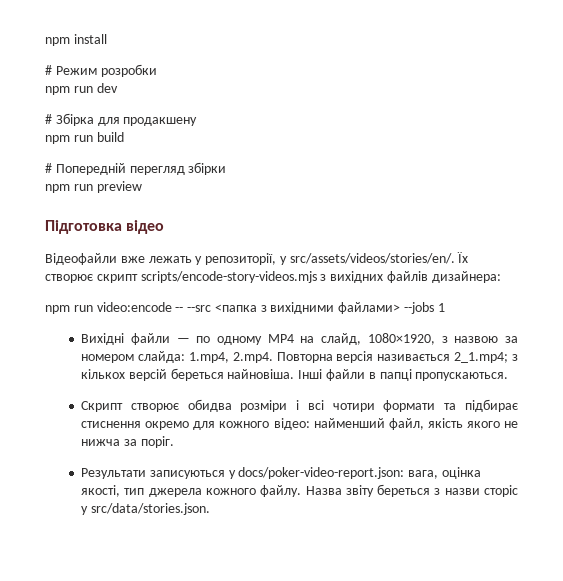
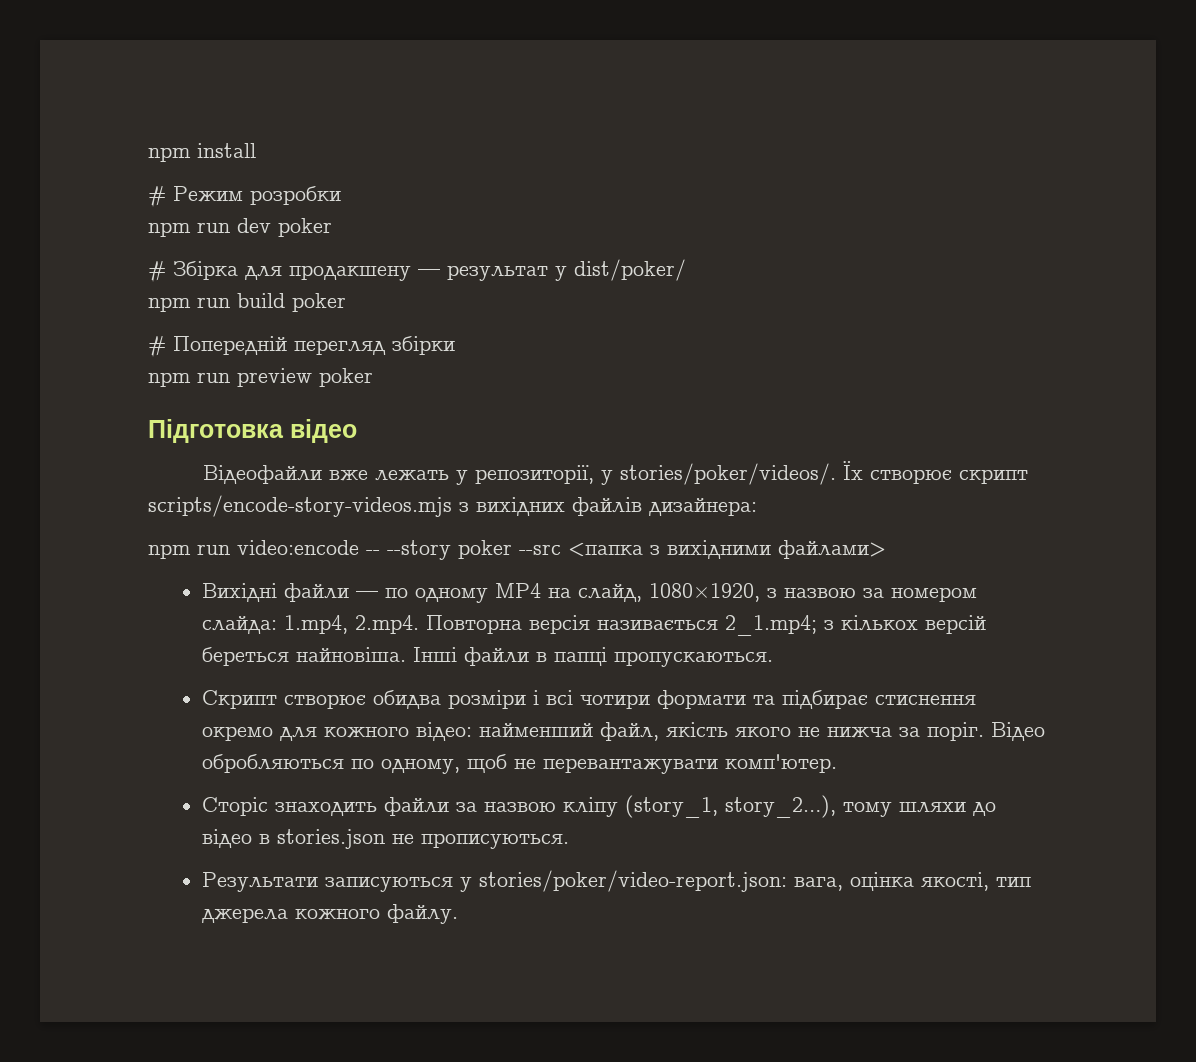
- npm run dev
+ npm run dev poker
- # Збірка для продакшену
+ # Збірка для продакшену — результат у dist/poker/
- npm run build
+ npm run build poker
- npm run preview
+ npm run preview poker
- Відеофайли вже лежать у репозиторії, у src/assets/videos/stories/en/.
+ Відеофайли вже лежать у репозиторії, у stories/poker/videos/.
- npm run video:encode -- --src <папка з вихідними файлами> --jobs 1
+ npm run video:encode -- --story poker --src <папка з вихідними файлами>
+ Відео обробляються по одному, щоб не перевантажувати комп'ютер.
+ Сторіс знаходить файли за назвою кліпу (story_1, story_2…), тому шляхи до відео в stories.json не прописуються.
- Результати записуються у docs/poker-video-report.json: вага, оцінка якості, тип джерела кожного файлу. Назва звіту береться з назви сторіс у src/data/stories.json.
+ Результати записуються у stories/poker/video-report.json: вага, оцінка якості, тип джерела кожного файлу.

